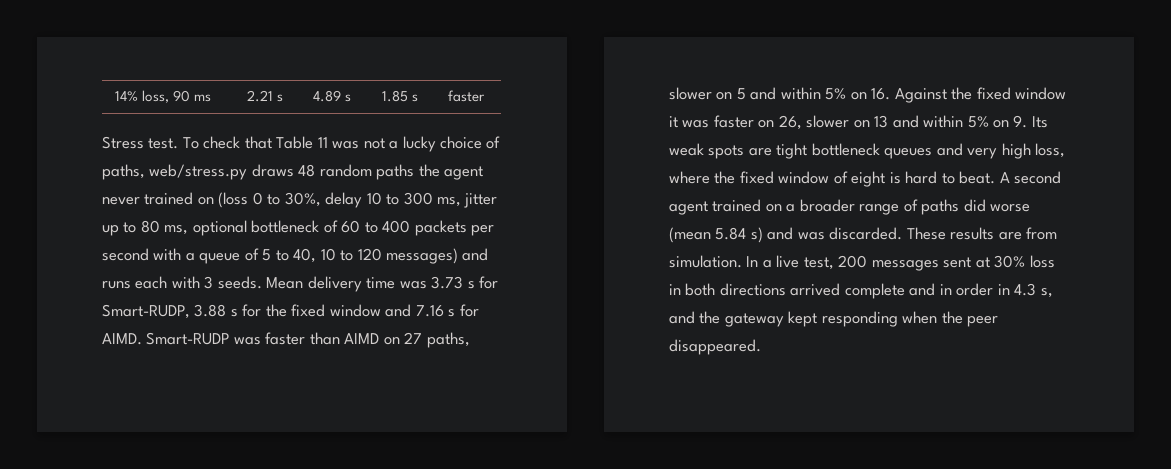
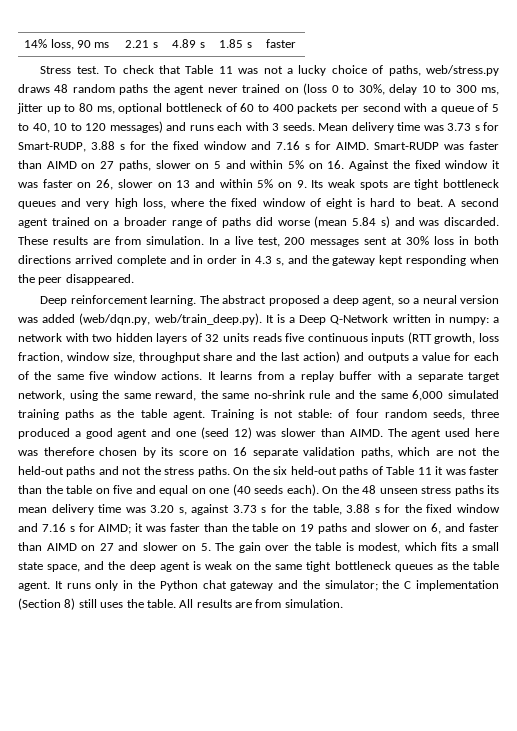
+ Deep reinforcement learning. The abstract proposed a deep agent, so a neural version was added (web/dqn.py, web/train_deep.py). It is a Deep Q-Network written in numpy: a network with two hidden layers of 32 units reads five continuous inputs (RTT growth, loss fraction, window size, throughput share and the last action) and outputs a value for each of the same five window actions. It learns from a replay buffer with a separate target network, using the same reward, the same no-shrink rule and the same 6,000 simulated training paths as the table agent. Training is not stable: of four random seeds, three produced a good agent and one (seed 12) was slower than AIMD. The agent used here was therefore chosen by its score on 16 separate validation paths, which are not the held-out paths and not the stress paths. On the six held-out paths of Table 11 it was faster than the table on five and equal on one (40 seeds each). On the 48 unseen stress paths its mean delivery time was 3.20 s, against 3.73 s for the table, 3.88 s for the fixed window and 7.16 s for AIMD; it was faster than the table on 19 paths and slower on 6, and faster than AIMD on 27 and slower on 5. The gain over the table is modest, which fits a small state space, and the deep agent is weak on the same tight bottleneck queues as the table agent. It runs only in the Python chat gateway and the simulator; the C implementation (Section 8) still uses the table. All results are from simulation.

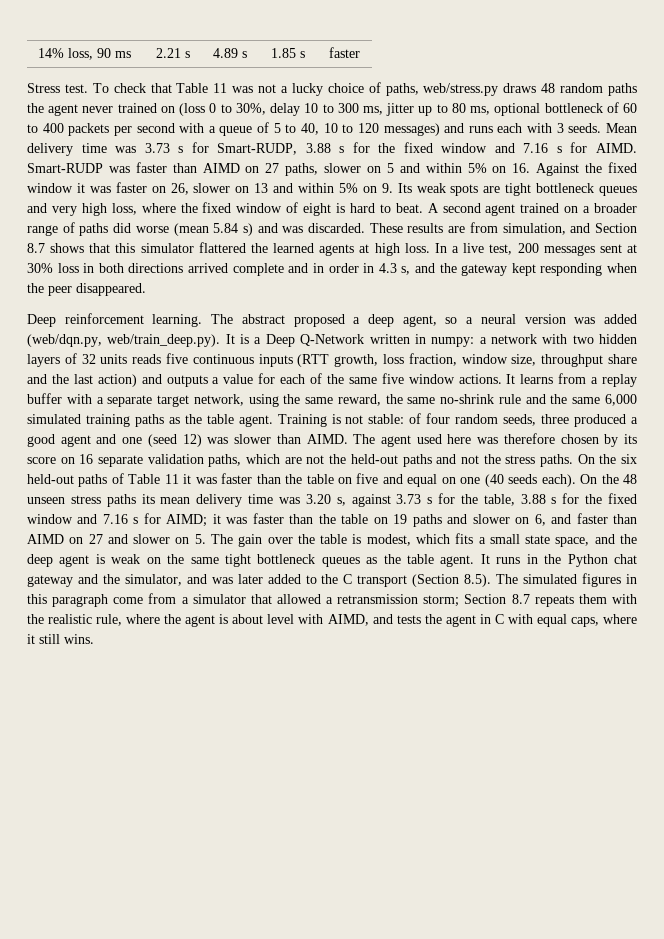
- These results are from simulation.
+ These results are from simulation, and Section 8.7 shows that this simulator flattered the learned agents at high loss.
- It runs only in the Python chat gateway and the simulator; the C implementation (Section 8) still uses the table. All results are from simulation.
+ It runs in the Python chat gateway and the simulator, and was later added to the C transport (Section 8.5). The simulated figures in this paragraph come from a simulator that allowed a retransmission storm; Section 8.7 repeats them with the realistic rule, where the agent is about level with AIMD, and tests the agent in C with equal caps, where it still wins.

